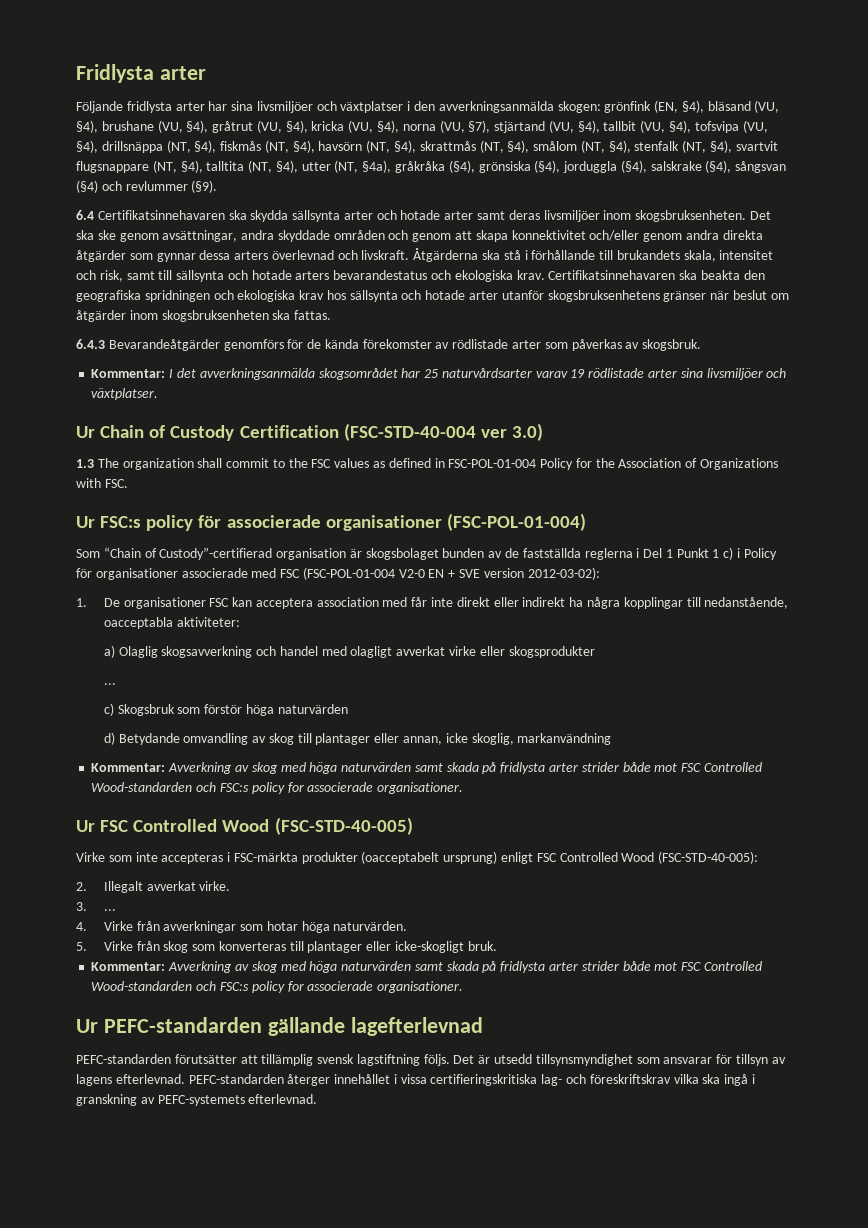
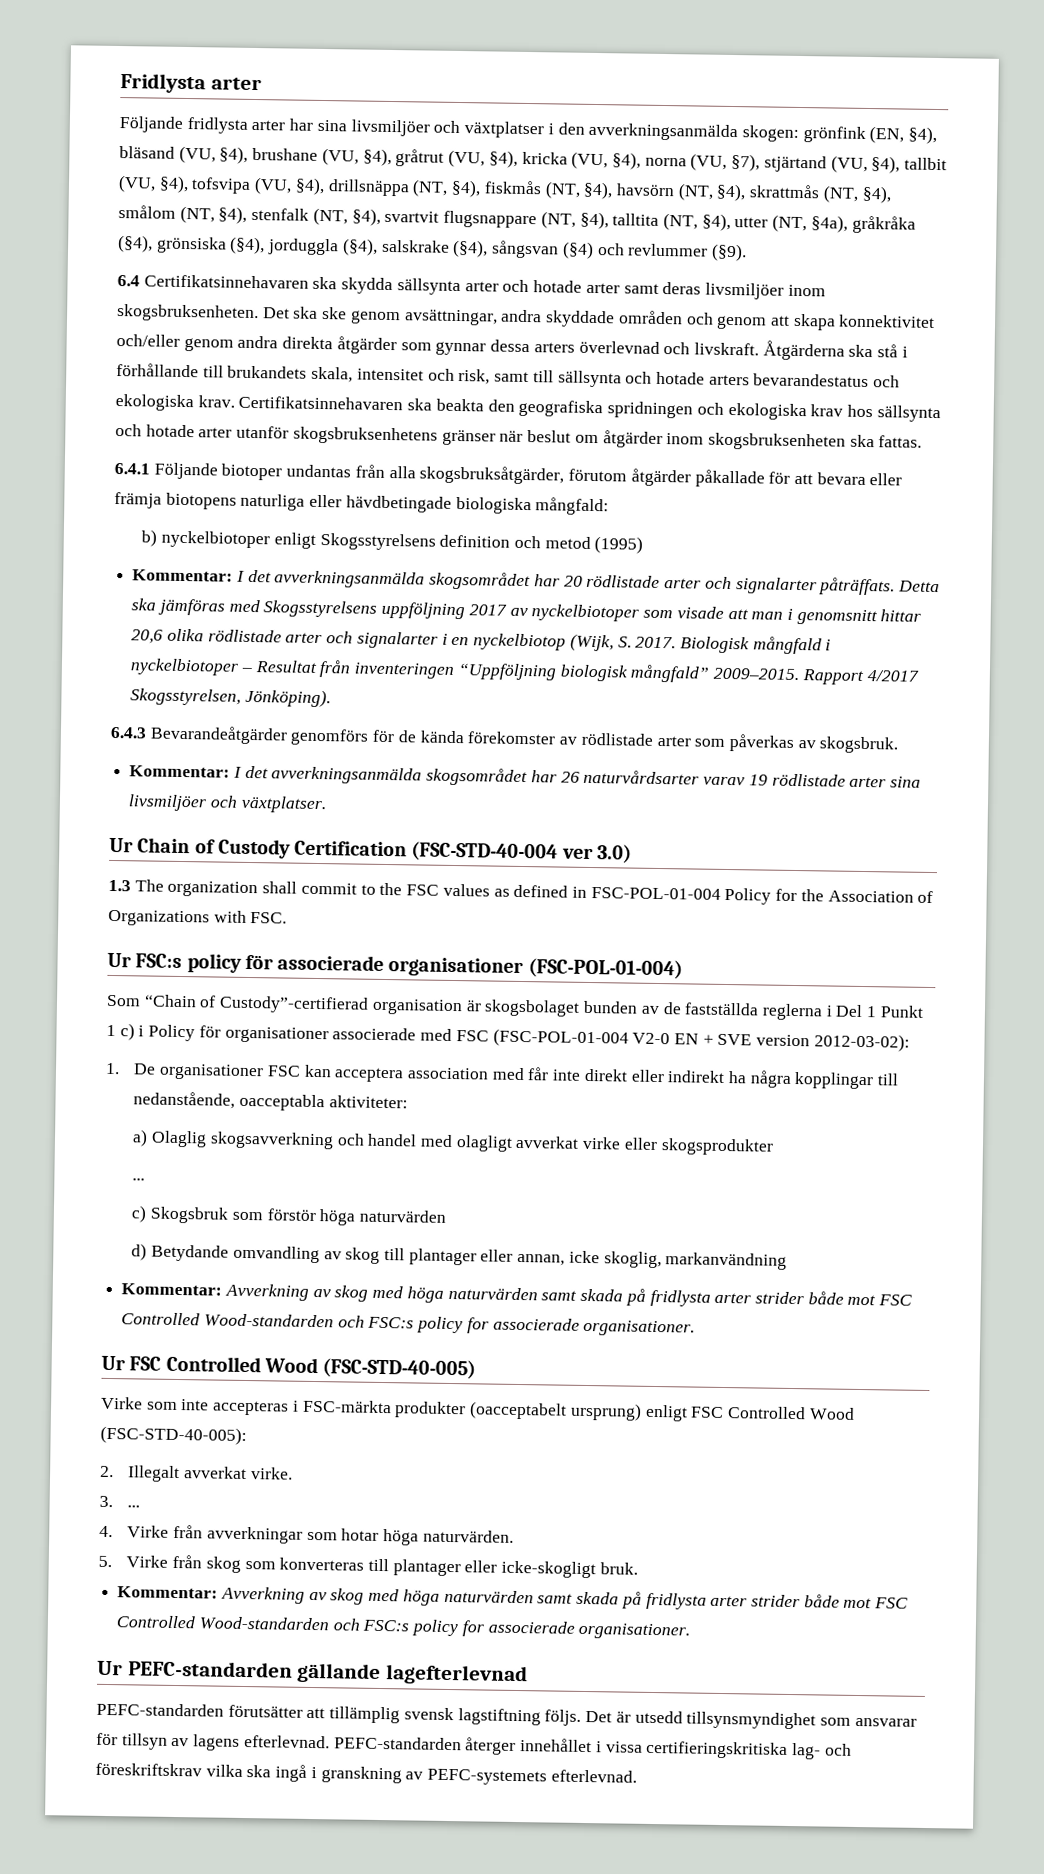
+ 6.4.1 Följande biotoper undantas från alla skogsbruksåtgärder, förutom åtgärder påkallade för att bevara eller främja biotopens naturliga eller hävdbetingade biologiska mångfald:
+ b) nyckelbiotoper enligt Skogsstyrelsens definition och metod (1995)
+ Kommentar: I det avverkningsanmälda skogsområdet har 20 rödlistade arter och signalarter påträffats. Detta ska jämföras med Skogsstyrelsens uppföljning 2017 av nyckelbiotoper som visade att man i genomsnitt hittar 20,6 olika rödlistade arter och signalarter i en nyckelbiotop (Wijk, S. 2017. Biologisk mångfald i nyckelbiotoper – Resultat från inventeringen “Uppföljning biologisk mångfald” 2009–2015. Rapport 4/2017 Skogsstyrelsen, Jönköping).
- Kommentar: I det avverkningsanmälda skogsområdet har 25 naturvårdsarter varav 19 rödlistade arter sina livsmiljöer och växtplatser.
+ Kommentar: I det avverkningsanmälda skogsområdet har 26 naturvårdsarter varav 19 rödlistade arter sina livsmiljöer och växtplatser.

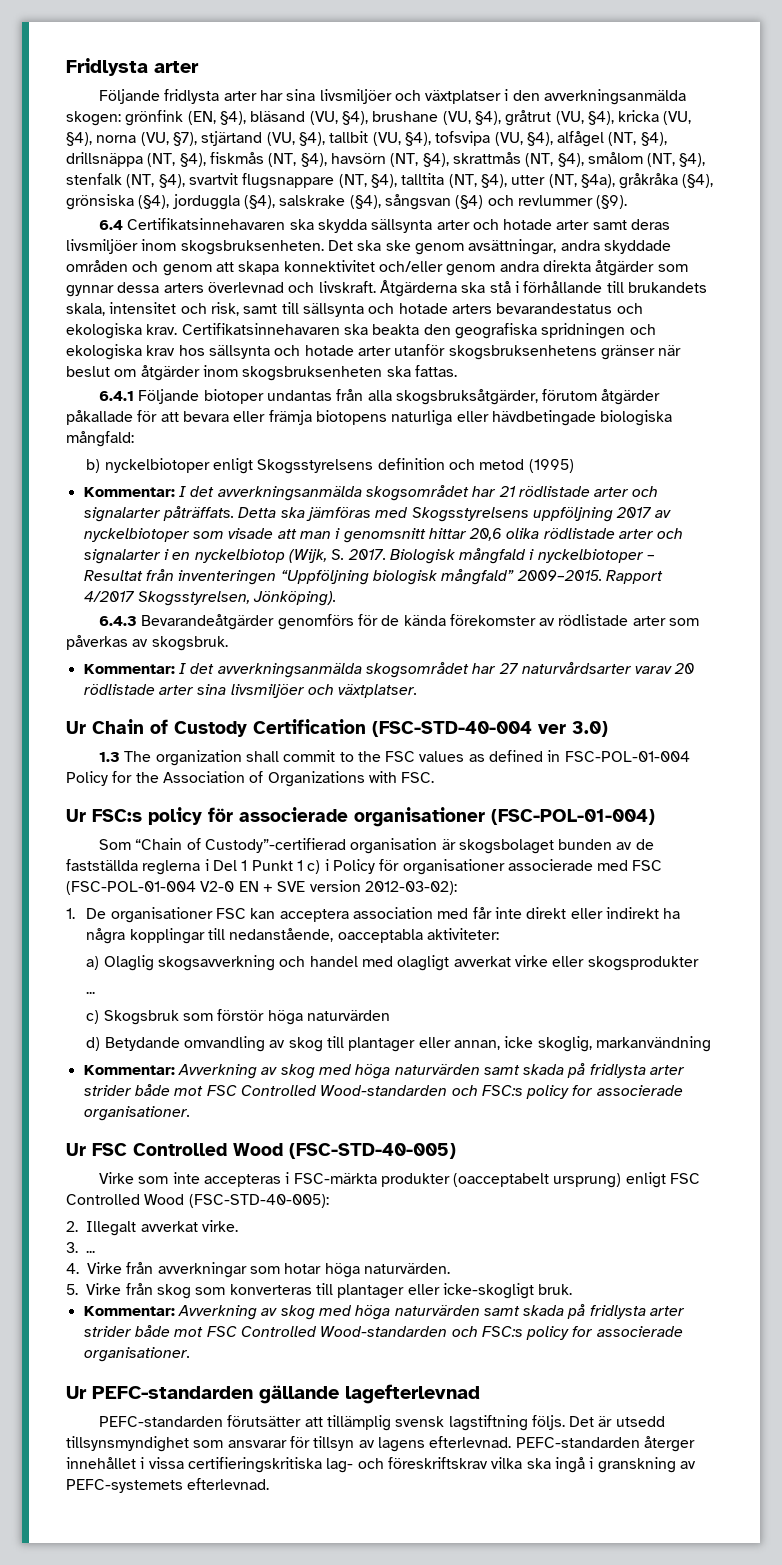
- grönfink (EN, §4), bläsand (VU, §4), brushane (VU, §4), gråtrut (VU, §4), kricka (VU, §4), norna (VU, §7), stjärtand (VU, §4), tallbit (VU, §4), tofsvipa (VU, §4), drillsnäppa (NT, §4), fiskmås (NT, §4), havsörn (NT, §4), skrattmås (NT, §4), smålom (NT, §4), stenfalk (NT, §4), svartvit flugsnappare (NT, §4), talltita (NT, §4), utter (NT, §4a), gråkråka (§4), grönsiska (§4), jorduggla (§4), salskrake (§4), sångsvan (§4) och revlummer (§9).
+ grönfink (EN, §4), bläsand (VU, §4), brushane (VU, §4), gråtrut (VU, §4), kricka (VU, §4), norna (VU, §7), stjärtand (VU, §4), tallbit (VU, §4), tofsvipa (VU, §4), alfågel (NT, §4), drillsnäppa (NT, §4), fiskmås (NT, §4), havsörn (NT, §4), skrattmås (NT, §4), smålom (NT, §4), stenfalk (NT, §4), svartvit flugsnappare (NT, §4), talltita (NT, §4), utter (NT, §4a), gråkråka (§4), grönsiska (§4), jorduggla (§4), salskrake (§4), sångsvan (§4) och revlummer (§9).
- Kommentar: I det avverkningsanmälda skogsområdet har 20 rödlistade arter och signalarter påträffats.
+ Kommentar: I det avverkningsanmälda skogsområdet har 21 rödlistade arter och signalarter påträffats.
- Kommentar: I det avverkningsanmälda skogsområdet har 26 naturvårdsarter varav 19 rödlistade arter sina livsmiljöer och växtplatser.
+ Kommentar: I det avverkningsanmälda skogsområdet har 27 naturvårdsarter varav 20 rödlistade arter sina livsmiljöer och växtplatser.

